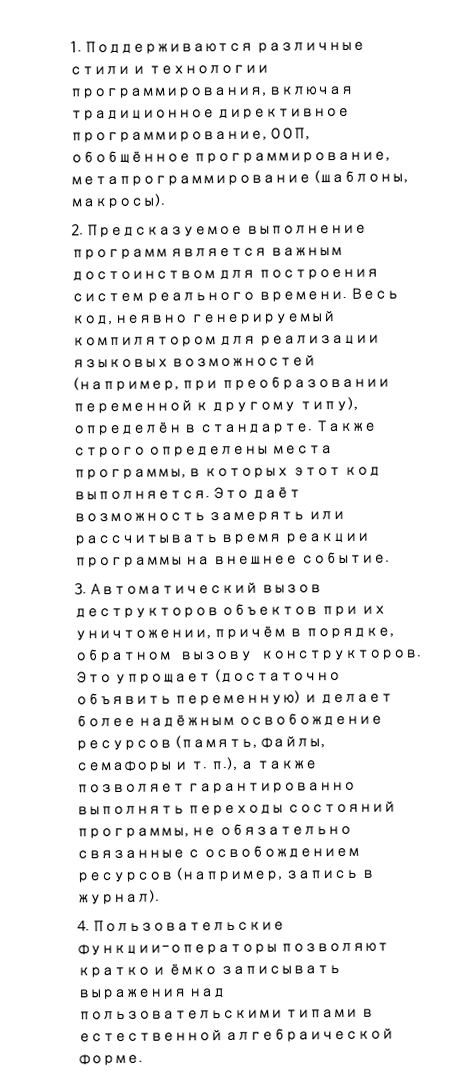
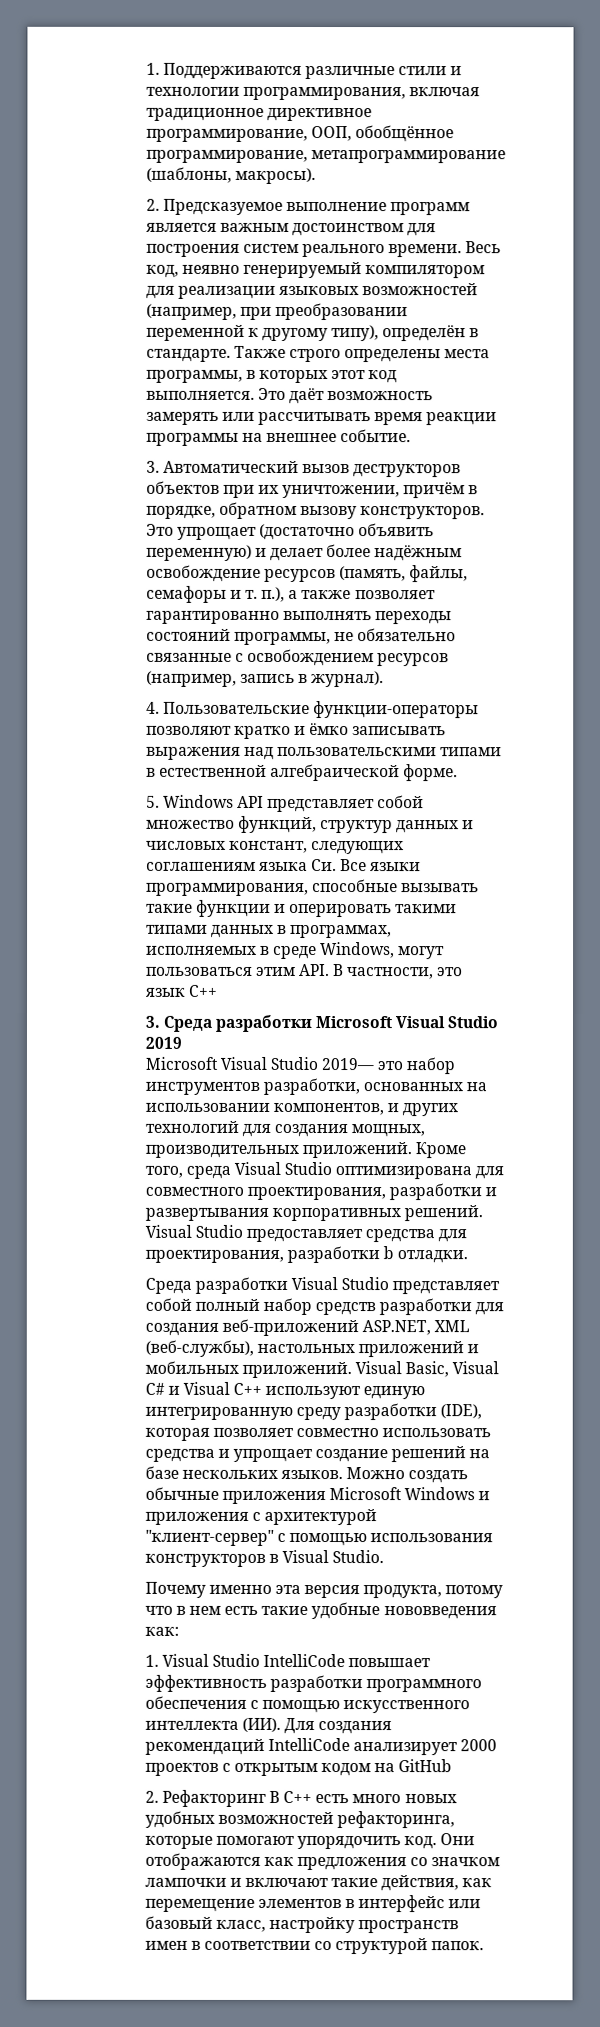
+ 5. Windows API представляет собой множество функций, структур данных и числовых констант, следующих соглашениям языка Си. Все языки программирования, способные вызывать такие функции и оперировать такими типами данных в программах, исполняемых в среде Windows, могут пользоваться этим API. В частности, это язык C++
+ 3. Среда разработки Microsoft Visual Studio 2019
+ Microsoft Visual Studio 2019— это набор инструментов разработки, основанных на использовании компонентов, и других технологий для создания мощных, производительных приложений. Кроме того, среда Visual Studio оптимизирована для совместного проектирования, разработки и развертывания корпоративных решений. Visual Studio предоставляет средства для проектирования, разработки b отладки.
+ Среда разработки Visual Studio представляет собой полный набор средств разработки для создания веб-приложений ASP.NET, XML (веб-службы), настольных приложений и мобильных приложений. Visual Basic, Visual C# и Visual C++ используют единую интегрированную среду разработки (IDE), которая позволяет совместно использовать средства и упрощает создание решений на базе нескольких языков. Можно создать обычные приложения Microsoft Windows и приложения с архитектурой "клиент-сервер" с помощью использования конструкторов в Visual Studio.
+ Почему именно эта версия продукта, потому что в нем есть такие удобные нововведения как:
+ 1. Visual Studio IntelliCode повышает эффективность разработки программного обеспечения с помощью искусственного интеллекта (ИИ). Для создания рекомендаций IntelliCode анализирует 2000 проектов с открытым кодом на GitHub
+ 2. Рефакторинг В C++ есть много новых удобных возможностей рефакторинга, которые помогают упорядочить код. Они отображаются как предложения со значком лампочки и включают такие действия, как перемещение элементов в интерфейс или базовый класс, настройку пространств имен в соответствии со структурой папок.

